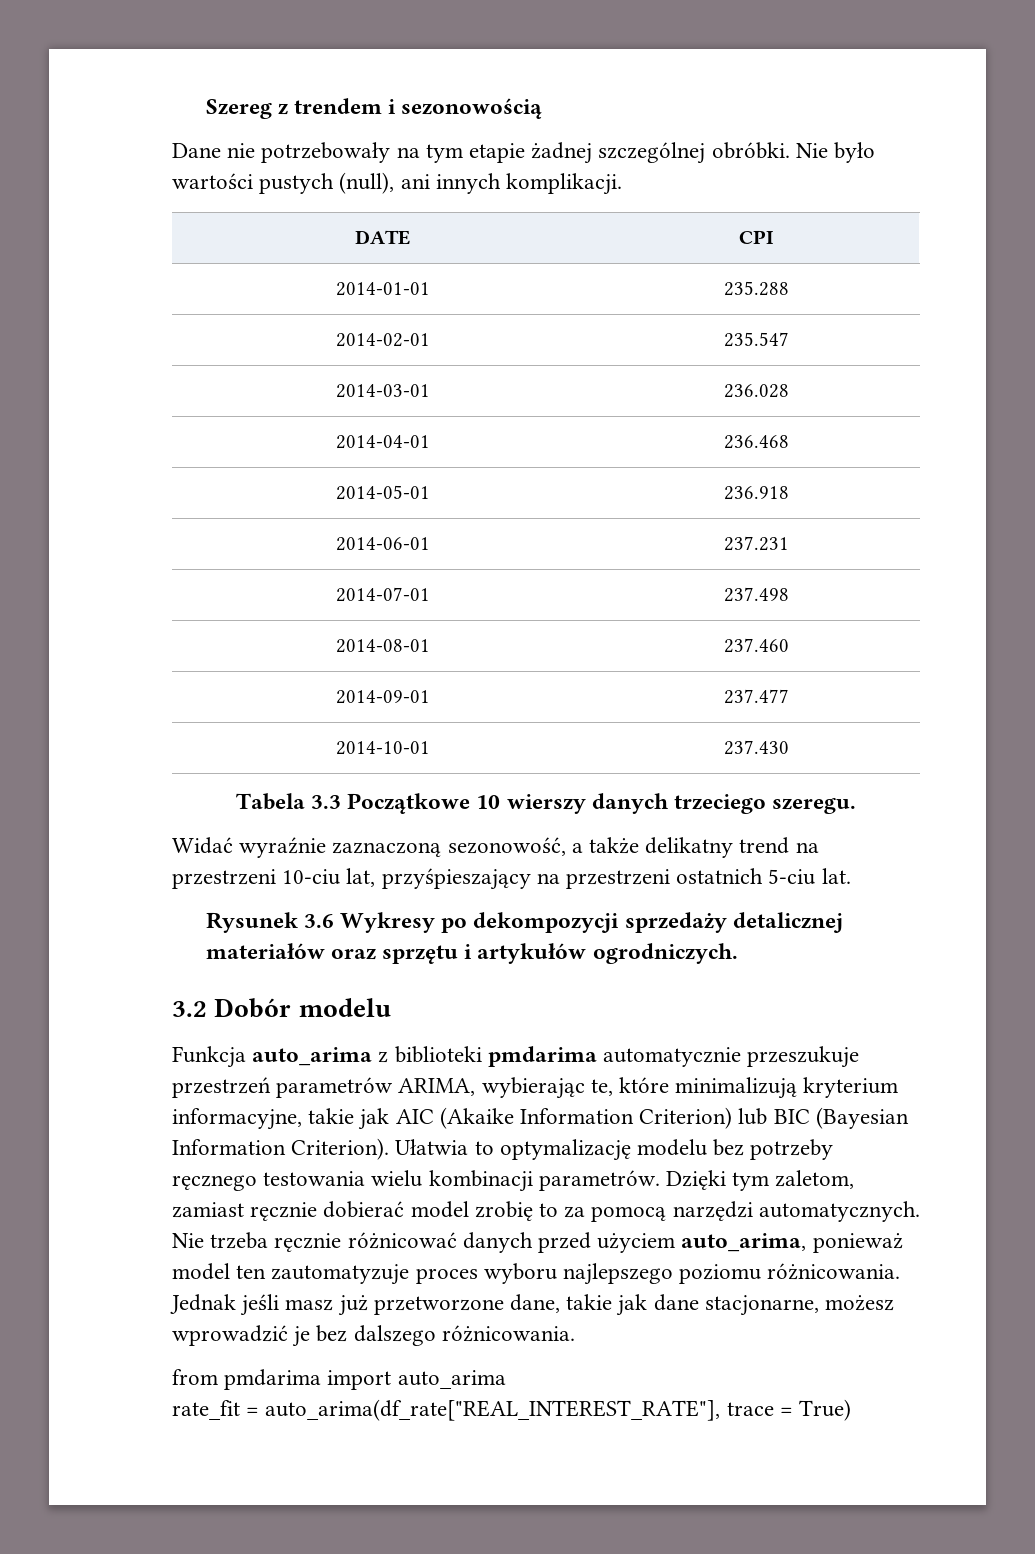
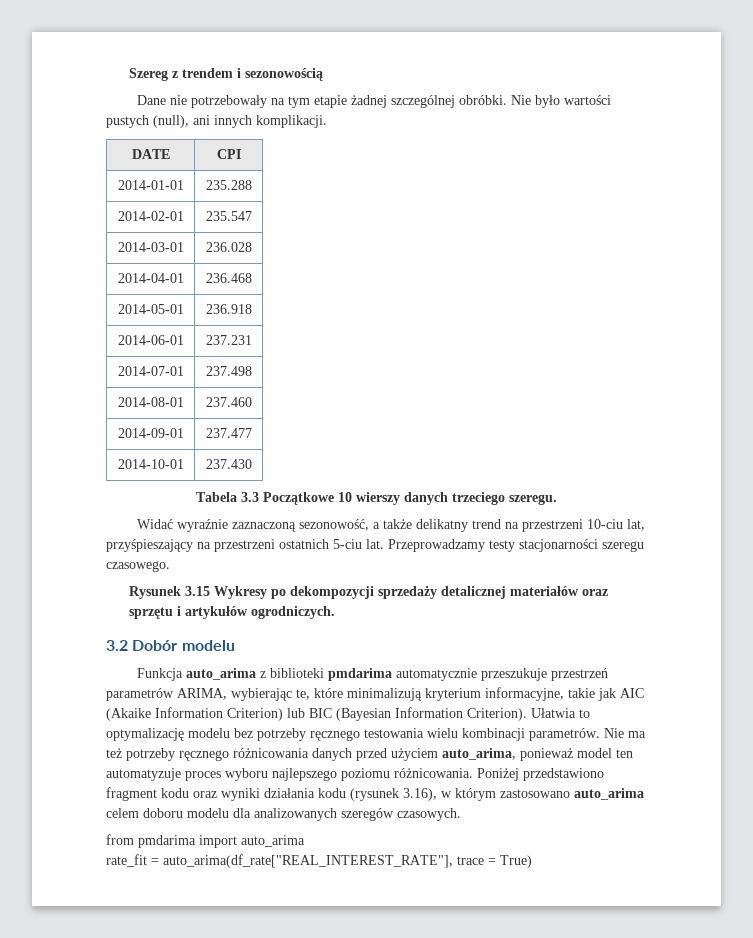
+ Przeprowadzamy testy stacjonarności szeregu czasowego.
- Rysunek 3.6 Wykresy po dekompozycji sprzedaży detalicznej materiałów oraz sprzętu i artykułów ogrodniczych.
+ Rysunek 3.15 Wykresy po dekompozycji sprzedaży detalicznej materiałów oraz sprzętu i artykułów ogrodniczych.
- Dzięki tym zaletom, zamiast ręcznie dobierać model zrobię to za pomocą narzędzi automatycznych. Nie trzeba ręcznie różnicować danych przed użyciem auto_arima, ponieważ model ten zautomatyzuje proces wyboru najlepszego poziomu różnicowania.
+ Nie ma też potrzeby ręcznego różnicowania danych przed użyciem auto_arima, ponieważ model ten automatyzuje proces wyboru najlepszego poziomu różnicowania.
- Jednak jeśli masz już przetworzone dane, takie jak dane stacjonarne, możesz wprowadzić je bez dalszego różnicowania.
+ Poniżej przedstawiono fragment kodu oraz wyniki działania kodu (rysunek 3.16), w którym zastosowano auto_arima celem doboru modelu dla analizowanych szeregów czasowych.

